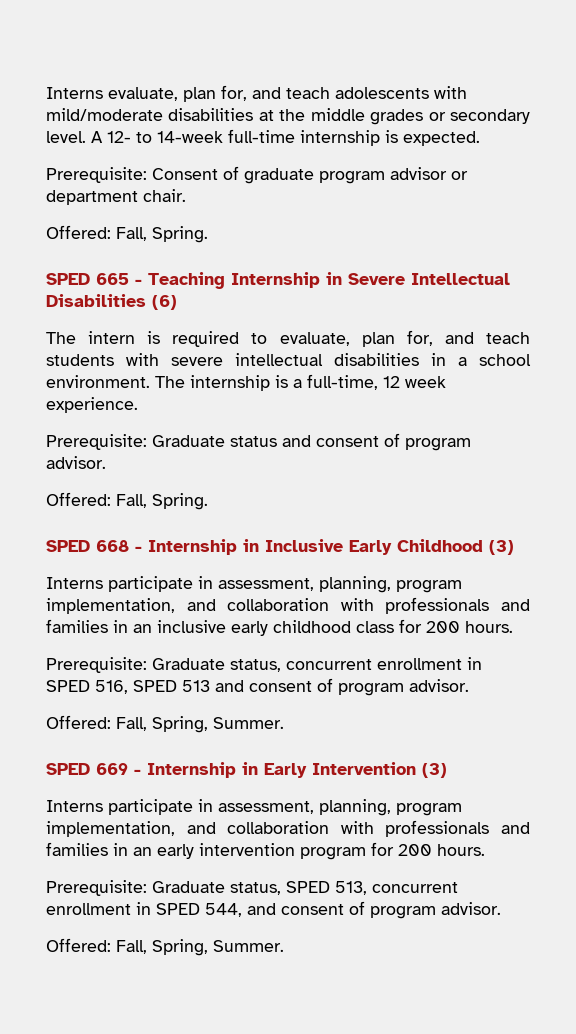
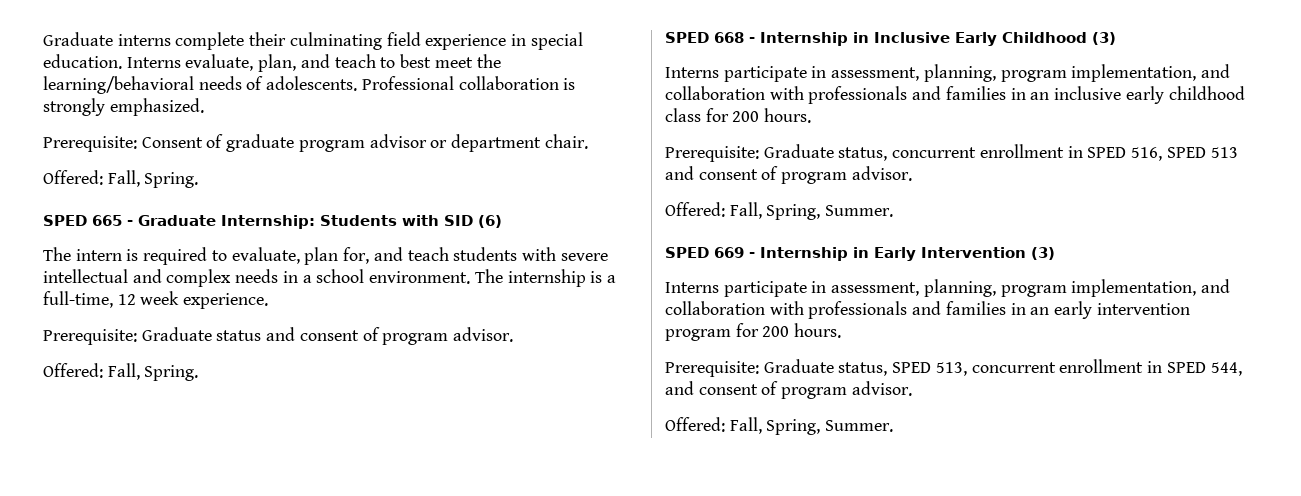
- Interns evaluate, plan for, and teach adolescents with mild/moderate disabilities at the middle grades or secondary level. A 12- to 14-week full-time internship is expected.
+ Graduate interns complete their culminating field experience in special education. Interns evaluate, plan, and teach to best meet the learning/behavioral needs of adolescents. Professional collaboration is strongly emphasized.
- SPED 665 - Teaching Internship in Severe Intellectual Disabilities (6)
+ SPED 665 - Graduate Internship: Students with SID (6)
- The intern is required to evaluate, plan for, and teach students with severe intellectual disabilities in a school environment.
+ The intern is required to evaluate, plan for, and teach students with severe intellectual and complex needs in a school environment.

